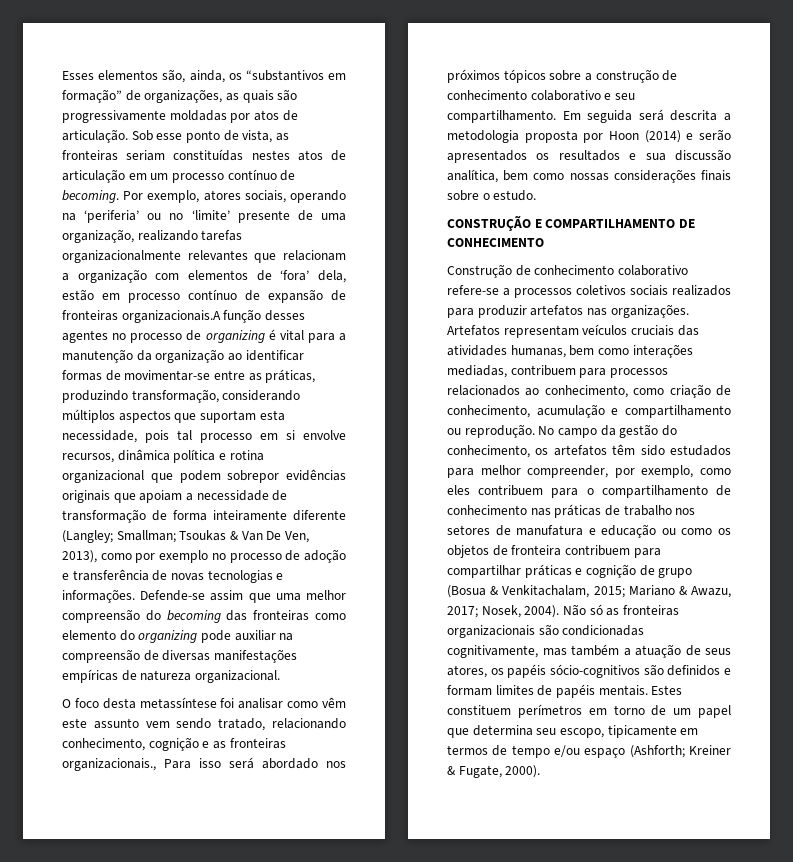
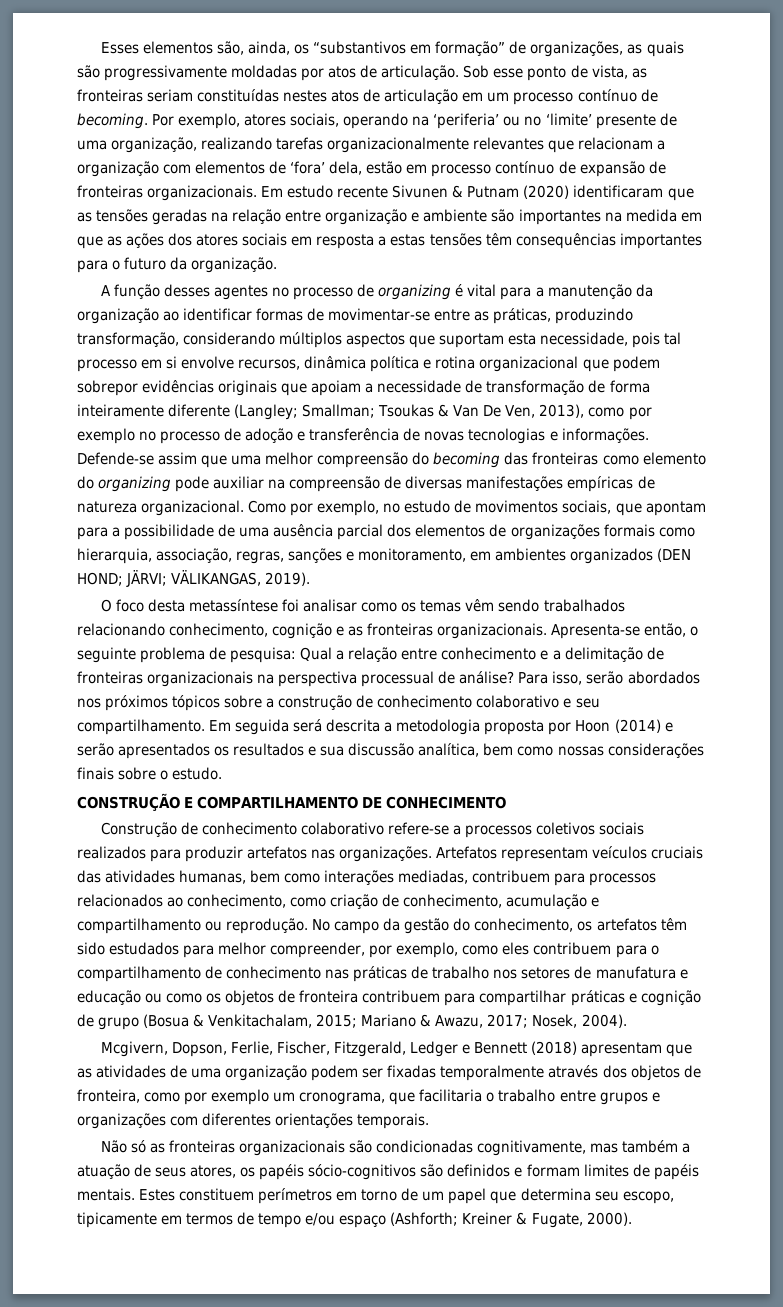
- Por exemplo, atores sociais, operando na ‘periferia’ ou no ‘limite’ presente de uma organização, realizando tarefas organizacionalmente relevantes que relacionam a organização com elementos de ‘fora’ dela, estão em processo contínuo de expansão de fronteiras organizacionais.A função desses agentes no processo de organizing é vital para a manutenção da organização ao identificar formas de movimentar-se entre as práticas, produzindo transformação, considerando múltiplos aspectos que suportam esta necessidade, pois tal processo em si envolve recursos, dinâmica política e rotina organizacional que podem sobrepor evidências originais que apoiam a necessidade de transformação de forma inteiramente diferente (Langley;
+ Por exemplo, atores sociais, operando na ‘periferia’ ou no ‘limite’ presente de uma organização, realizando tarefas organizacionalmente relevantes que relacionam a organização com elementos de ‘fora’ dela, estão em processo contínuo de expansão de fronteiras organizacionais. Em estudo recente Sivunen & Putnam (2020) identificaram que as tensões geradas na relação entre organização e ambiente são importantes na medida em que as ações dos atores sociais em resposta a estas tensões têm consequências importantes para o futuro da organização.
+ A função desses agentes no processo de organizing é vital para a manutenção da organização ao identificar formas de movimentar-se entre as práticas, produzindo transformação, considerando múltiplos aspectos que suportam esta necessidade, pois tal processo em si envolve recursos, dinâmica política e rotina organizacional que podem sobrepor evidências originais que apoiam a necessidade de transformação de forma inteiramente diferente (Langley;
+ Como por exemplo, no estudo de movimentos sociais, que apontam para a possibilidade de uma ausência parcial dos elementos de organizações formais como hierarquia, associação, regras, sanções e monitoramento, em ambientes organizados (DEN HOND; JÄRVI; VÄLIKANGAS, 2019).
- O foco desta metassíntese foi analisar como vêm este assunto vem sendo tratado, relacionando conhecimento, cognição e as fronteiras organizacionais., Para isso será abordado nos próximos tópicos sobre a construção de conhecimento colaborativo e seu compartilhamento.
+ O foco desta metassíntese foi analisar como os temas vêm sendo trabalhados relacionando conhecimento, cognição e as fronteiras organizacionais. Apresenta-se então, o seguinte problema de pesquisa: Qual a relação entre conhecimento e a delimitação de fronteiras organizacionais na perspectiva processual de análise? Para isso, serão abordados nos próximos tópicos sobre a construção de conhecimento colaborativo e seu compartilhamento.
- Nosek, 2004). Não só as fronteiras organizacionais são condicionadas cognitivamente, mas também a atuação de seus atores, os papéis sócio-cognitivos são definidos e formam limites de papéis mentais.
+ Nosek, 2004).
+ Mcgivern, Dopson, Ferlie, Fischer, Fitzgerald, Ledger e Bennett (2018) apresentam que as atividades de uma organização podem ser fixadas temporalmente através dos objetos de fronteira, como por exemplo um cronograma, que facilitaria o trabalho entre grupos e organizações com diferentes orientações temporais.
+ Não só as fronteiras organizacionais são condicionadas cognitivamente, mas também a atuação de seus atores, os papéis sócio-cognitivos são definidos e formam limites de papéis mentais.

